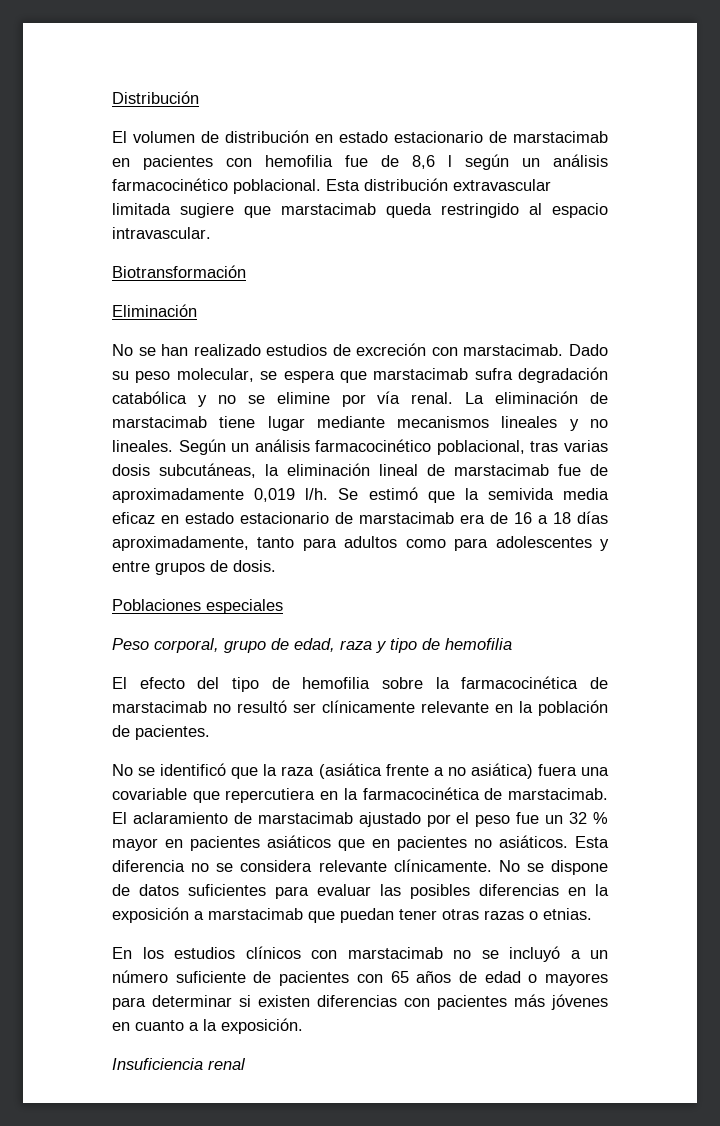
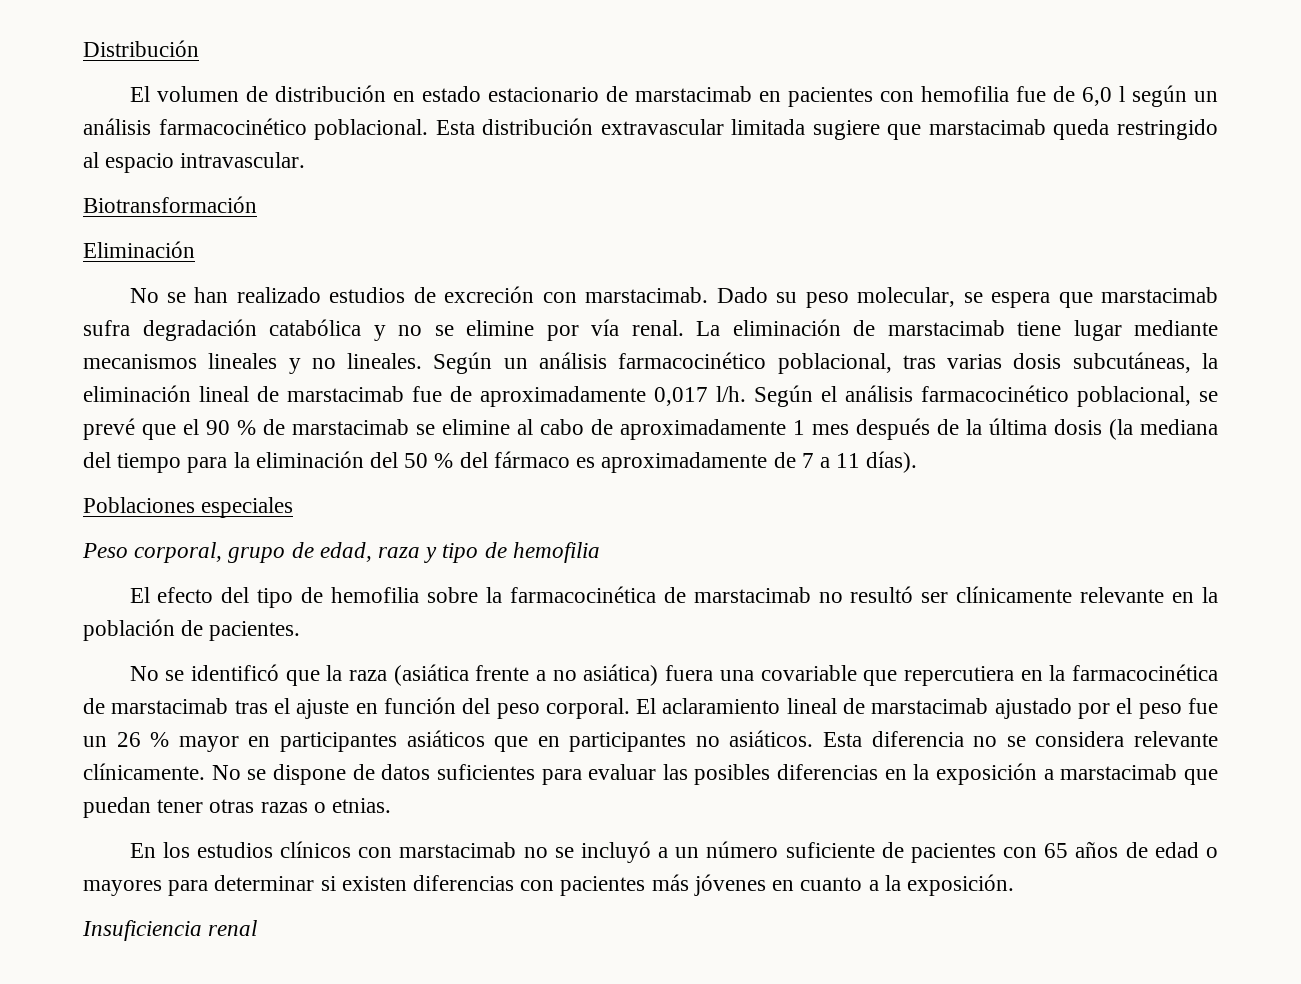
- El volumen de distribución en estado estacionario de marstacimab en pacientes con hemofilia fue de 8,6 l según un análisis farmacocinético poblacional.
+ El volumen de distribución en estado estacionario de marstacimab en pacientes con hemofilia fue de 6,0 l según un análisis farmacocinético poblacional.
- Según un análisis farmacocinético poblacional, tras varias dosis subcutáneas, la eliminación lineal de marstacimab fue de aproximadamente 0,019 l/h. Se estimó que la semivida media eficaz en estado estacionario de marstacimab era de 16 a 18 días aproximadamente, tanto para adultos como para adolescentes y entre grupos de dosis.
+ Según un análisis farmacocinético poblacional, tras varias dosis subcutáneas, la eliminación lineal de marstacimab fue de aproximadamente 0,017 l/h. Según el análisis farmacocinético poblacional, se prevé que el 90 % de marstacimab se elimine al cabo de aproximadamente 1 mes después de la última dosis (la mediana del tiempo para la eliminación del 50 % del fármaco es aproximadamente de 7 a 11 días).
- No se identificó que la raza (asiática frente a no asiática) fuera una covariable que repercutiera en la farmacocinética de marstacimab.
+ No se identificó que la raza (asiática frente a no asiática) fuera una covariable que repercutiera en la farmacocinética de marstacimab tras el ajuste en función del peso corporal.
- El aclaramiento de marstacimab ajustado por el peso fue un 32 % mayor en pacientes asiáticos que en pacientes no asiáticos.
+ El aclaramiento lineal de marstacimab ajustado por el peso fue un 26 % mayor en participantes asiáticos que en participantes no asiáticos.

